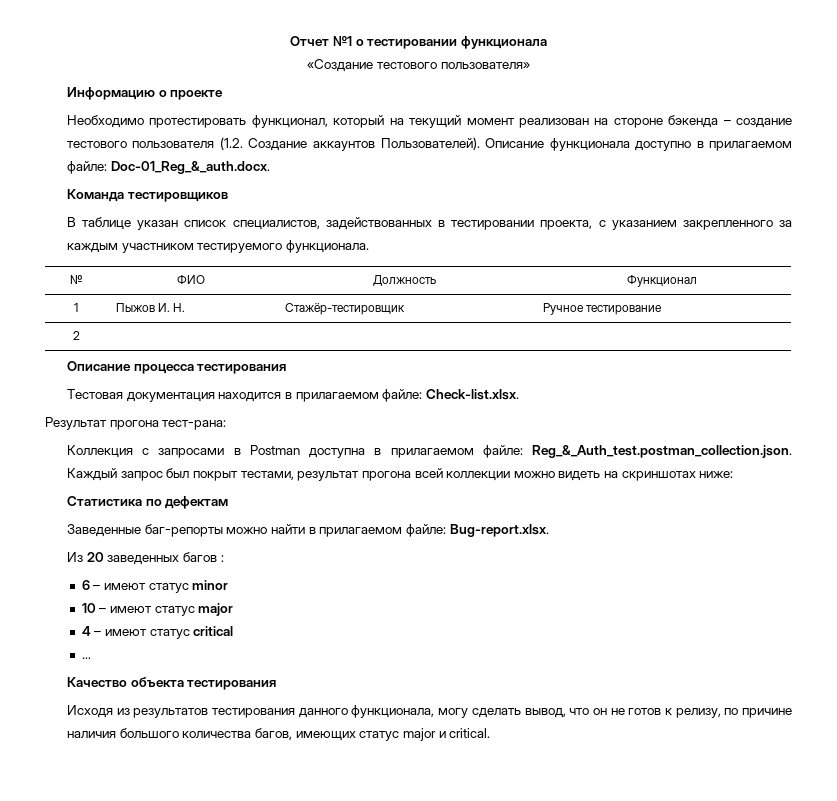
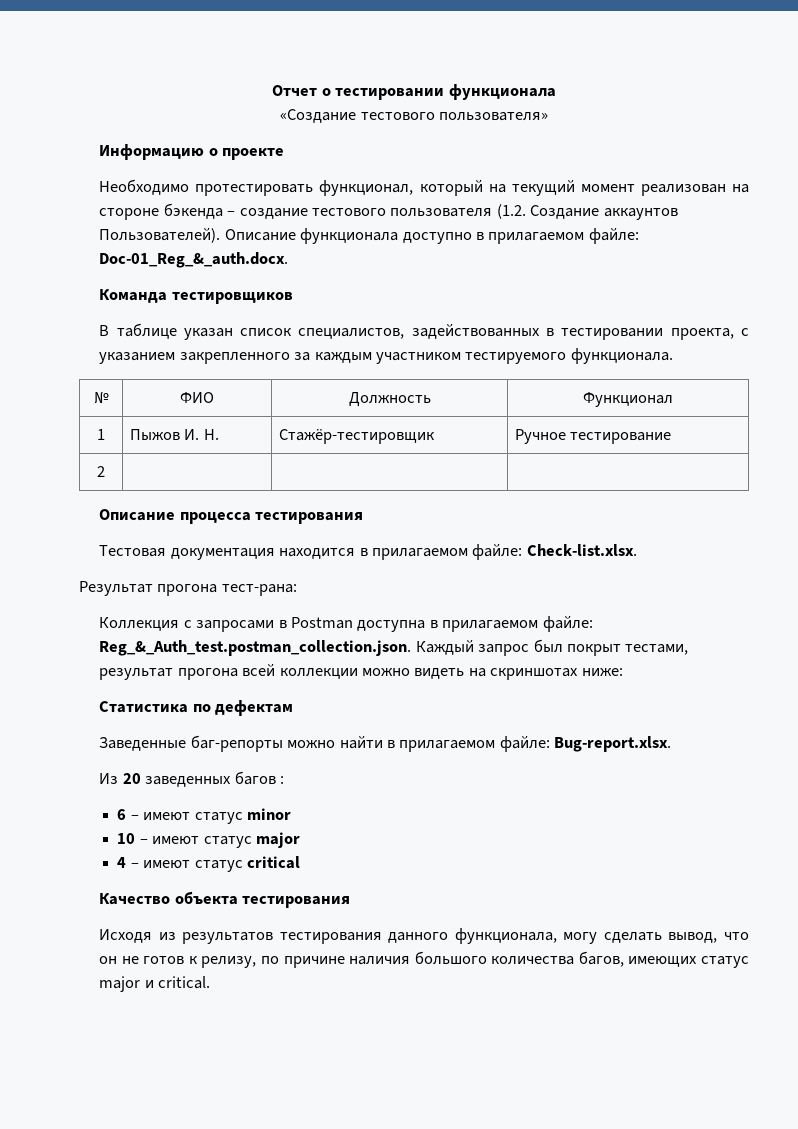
- Отчет №1 о тестировании функционала
+ Отчет о тестировании функционала
- …

